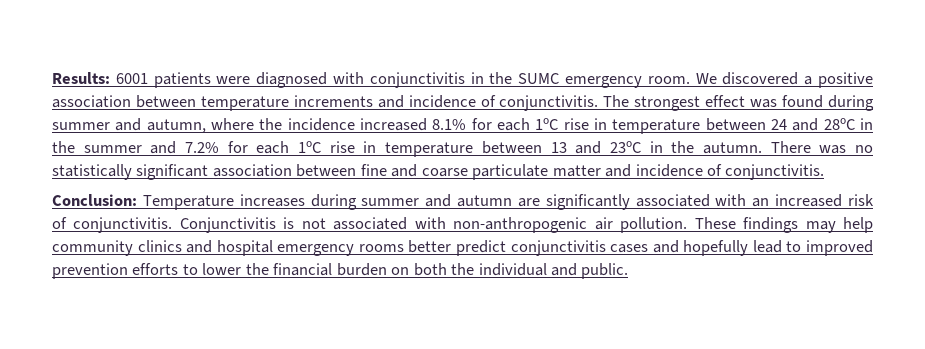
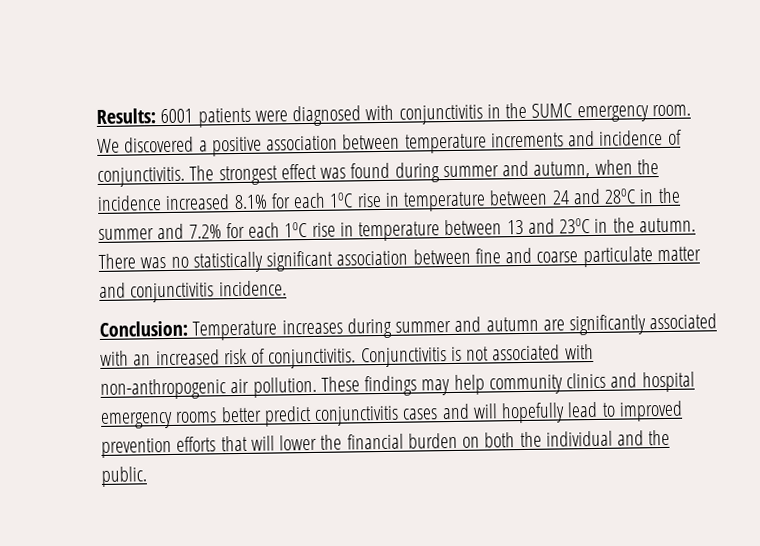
- The strongest effect was found during summer and autumn, where the incidence increased 8.1% for each 1oC rise in temperature between 24 and 28oC in the summer and 7.2% for each 1oC rise in temperature between 13 and 23oC in the autumn.
+ The strongest effect was found during summer and autumn, when the incidence increased 8.1% for each 1oC rise in temperature between 24 and 28oC in the summer and 7.2% for each 1oC rise in temperature between 13 and 23oC in the autumn.
- There was no statistically significant association between fine and coarse particulate matter and incidence of conjunctivitis.
+ There was no statistically significant association between fine and coarse particulate matter and conjunctivitis incidence.
- These findings may help community clinics and hospital emergency rooms better predict conjunctivitis cases and hopefully lead to improved prevention efforts to lower the financial burden on both the individual and public.
+ These findings may help community clinics and hospital emergency rooms better predict conjunctivitis cases and will hopefully lead to improved prevention efforts that will lower the financial burden on both the individual and the public.

